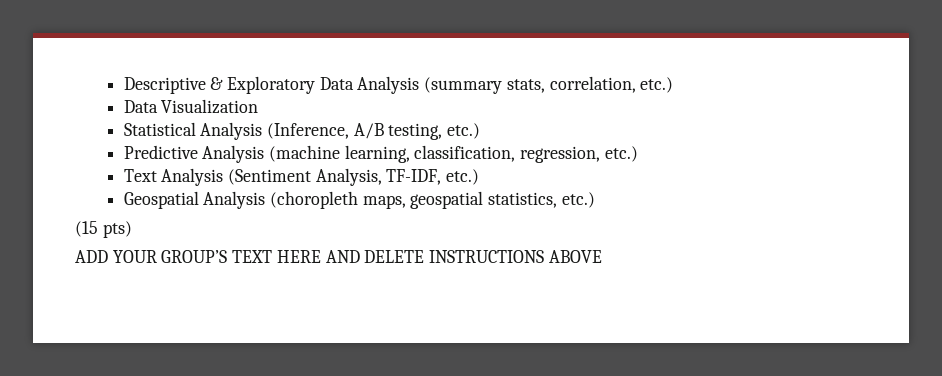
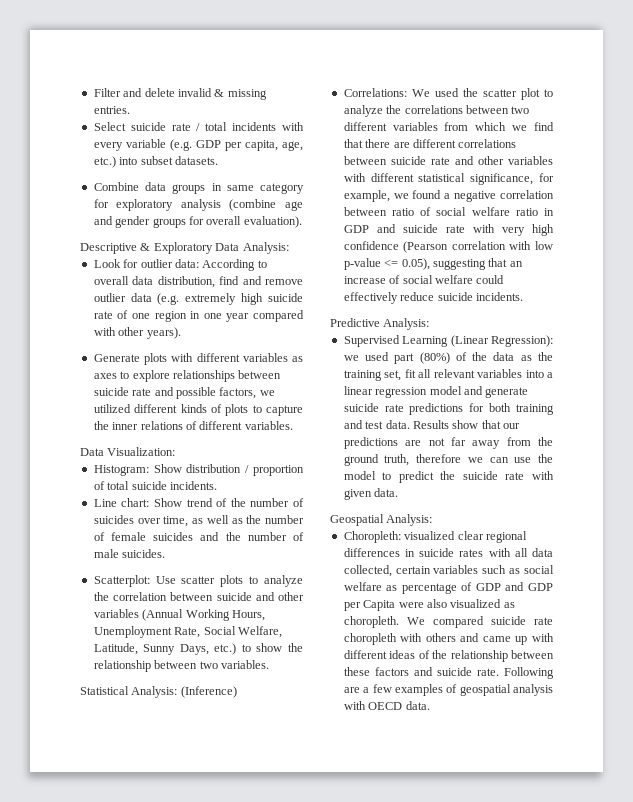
- Descriptive & Exploratory Data Analysis (summary stats, correlation, etc.)
- Data Visualization
- Statistical Analysis (Inference, A/B testing, etc.)
- Predictive Analysis (machine learning, classification, regression, etc.)
- Text Analysis (Sentiment Analysis, TF-IDF, etc.)
- Geospatial Analysis (choropleth maps, geospatial statistics, etc.)
- (15 pts)
- ADD YOUR GROUP’S TEXT HERE AND DELETE INSTRUCTIONS ABOVE
+ Filter and delete invalid & missing entries.
+ Select suicide rate / total incidents with every variable (e.g. GDP per capita, age, etc.) into subset datasets.
+ Combine data groups in same category for exploratory analysis (combine age and gender groups for overall evaluation).
+ Descriptive & Exploratory Data Analysis:
+ Look for outlier data: According to overall data distribution, find and remove outlier data (e.g. extremely high suicide rate of one region in one year compared with other years).
+ Generate plots with different variables as axes to explore relationships between suicide rate and possible factors, we utilized different kinds of plots to capture the inner relations of different variables.
+ Data Visualization:
+ Histogram: Show distribution / proportion of total suicide incidents.
+ Line chart: Show trend of the number of suicides over time, as well as the number of female suicides and the number of male suicides.
+ Scatterplot: Use scatter plots to analyze the correlation between suicide and other variables (Annual Working Hours, Unemployment Rate, Social Welfare, Latitude, Sunny Days, etc.) to show the relationship between two variables.
+ Statistical Analysis: (Inference)
+ Correlations: We used the scatter plot to analyze the correlations between two different variables from which we find that there are different correlations between suicide rate and other variables with different statistical significance, for example, we found a negative correlation between ratio of social welfare ratio in GDP and suicide rate with very high confidence (Pearson correlation with low p-value <= 0.05), suggesting that an increase of social welfare could effectively reduce suicide incidents.
+ Predictive Analysis:
+ Supervised Learning (Linear Regression): we used part (80%) of the data as the training set, fit all relevant variables into a linear regression model and generate suicide rate predictions for both training and test data. Results show that our predictions are not far away from the ground truth, therefore we can use the model to predict the suicide rate with given data.
+ Geospatial Analysis:
+ Choropleth: visualized clear regional differences in suicide rates with all data collected, certain variables such as social welfare as percentage of GDP and GDP per Capita were also visualized as choropleth. We compared suicide rate choropleth with others and came up with different ideas of the relationship between these factors and suicide rate. Following are a few examples of geospatial analysis with OECD data.

